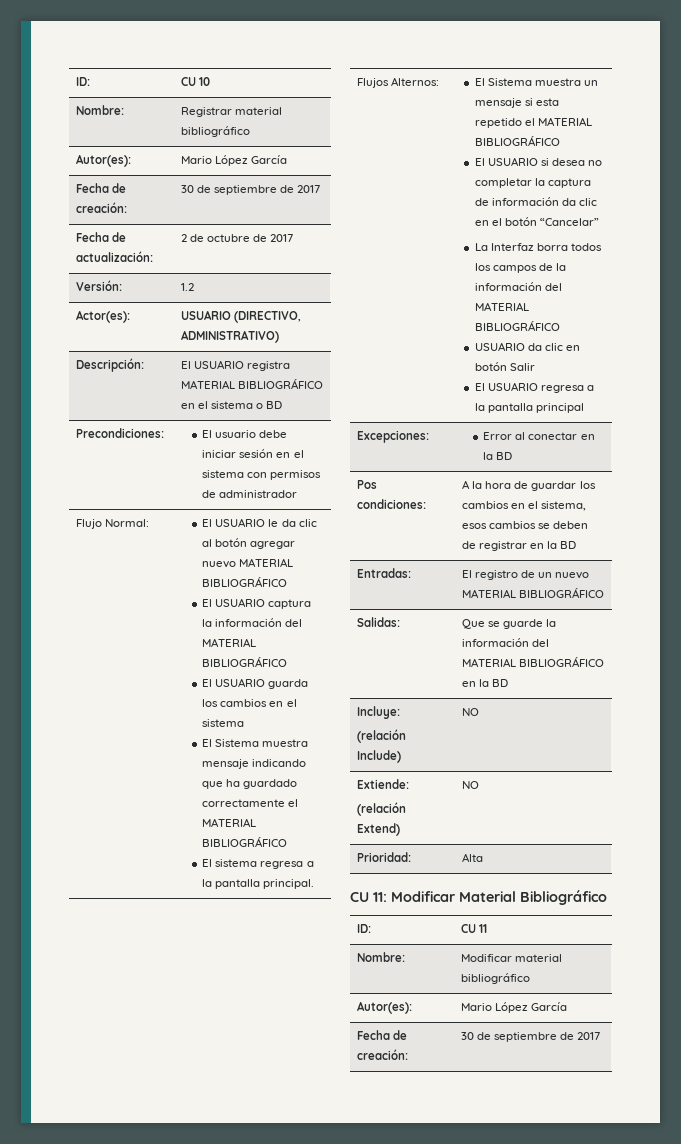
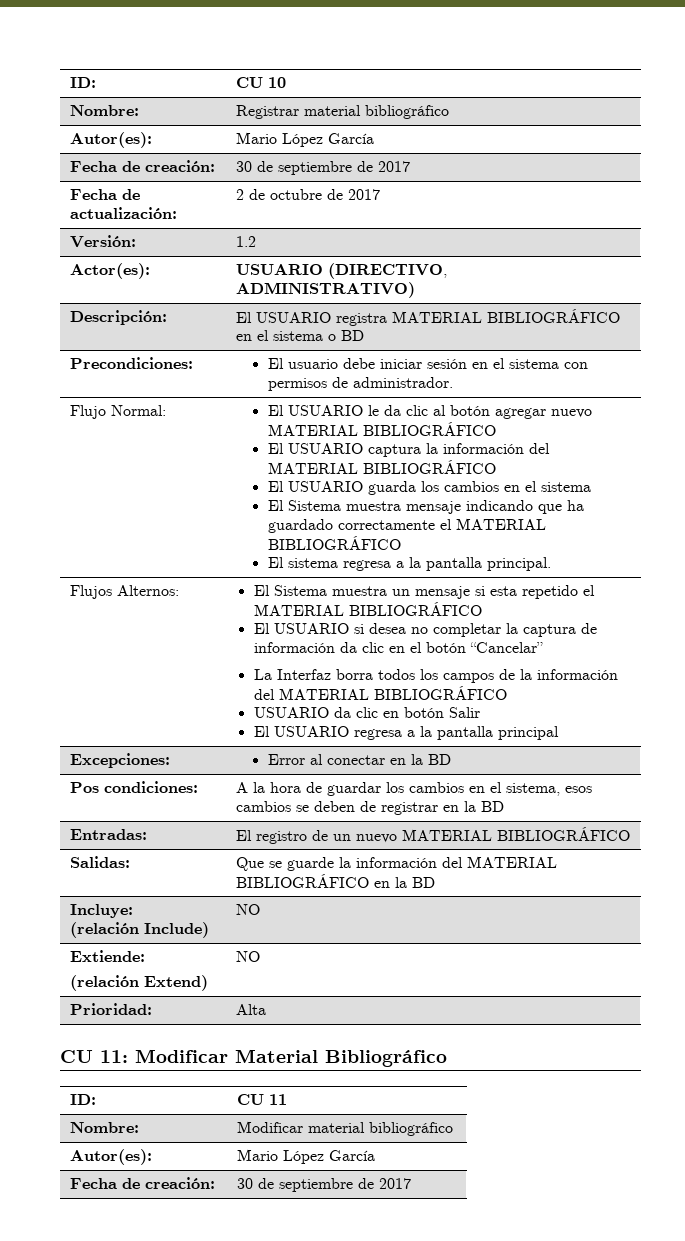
- Precondiciones: | El usuario debe iniciar sesión en el sistema con permisos de administrador
+ Precondiciones: | El usuario debe iniciar sesión en el sistema con permisos de administrador.

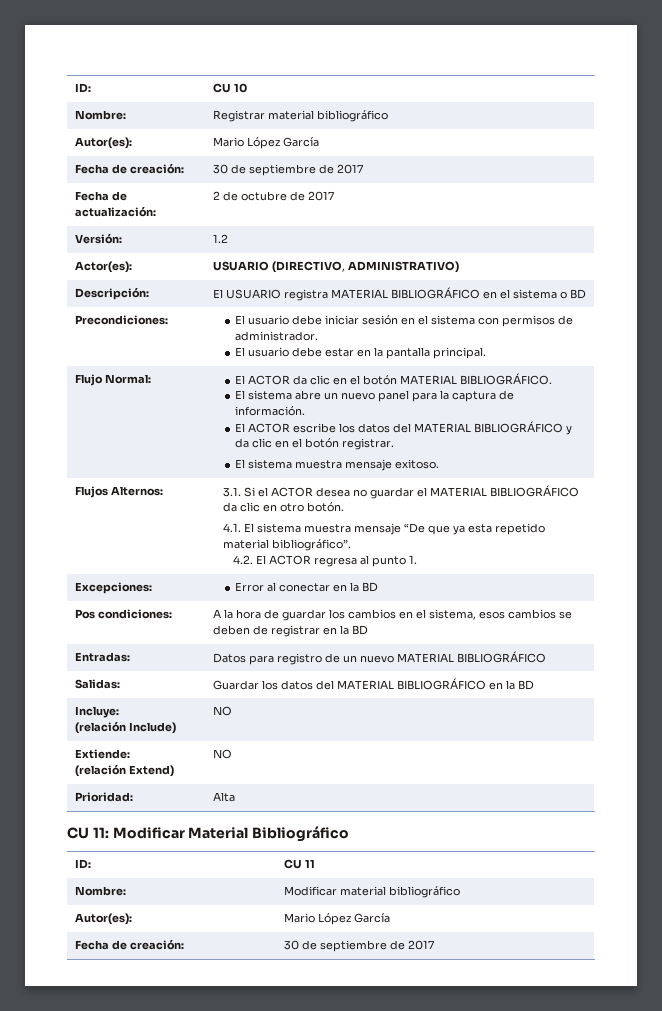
  Precondiciones: | El usuario debe iniciar sesión en el sistema con permisos de administrador.
- Flujo Normal: | El USUARIO le da clic al botón agregar nuevo MATERIAL BIBLIOGRÁFICO
- El USUARIO captura la información del MATERIAL BIBLIOGRÁFICO
- El USUARIO guarda los cambios en el sistema
- El Sistema muestra mensaje indicando que ha guardado correctamente el MATERIAL BIBLIOGRÁFICO
- El sistema regresa a la pantalla principal.
- Flujos Alternos: | El Sistema muestra un mensaje si esta repetido el MATERIAL BIBLIOGRÁFICO
- El USUARIO si desea no completar la captura de información da clic en el botón “Cancelar”
- La Interfaz borra todos los campos de la información del MATERIAL BIBLIOGRÁFICO
- USUARIO da clic en botón Salir
- El USUARIO regresa a la pantalla principal
+ El usuario debe estar en la pantalla principal.
+ Flujo Normal: | El ACTOR da clic en el botón MATERIAL BIBLIOGRÁFICO.
+ El sistema abre un nuevo panel para la captura de información.
+ El ACTOR escribe los datos del MATERIAL BIBLIOGRÁFICO y da clic en el botón registrar.
+ El sistema muestra mensaje exitoso.
+ Flujos Alternos: | 3.1. Si el ACTOR desea no guardar el MATERIAL BIBLIOGRÁFICO da clic en otro botón.
+ 4.1. El sistema muestra mensaje “De que ya esta repetido material bibliográfico”.
+ 4.2. El ACTOR regresa al punto 1.
- Entradas: | El registro de un nuevo MATERIAL BIBLIOGRÁFICO
+ Entradas: | Datos para registro de un nuevo MATERIAL BIBLIOGRÁFICO
- Salidas: | Que se guarde la información del MATERIAL BIBLIOGRÁFICO en la BD
+ Salidas: | Guardar los datos del MATERIAL BIBLIOGRÁFICO en la BD

